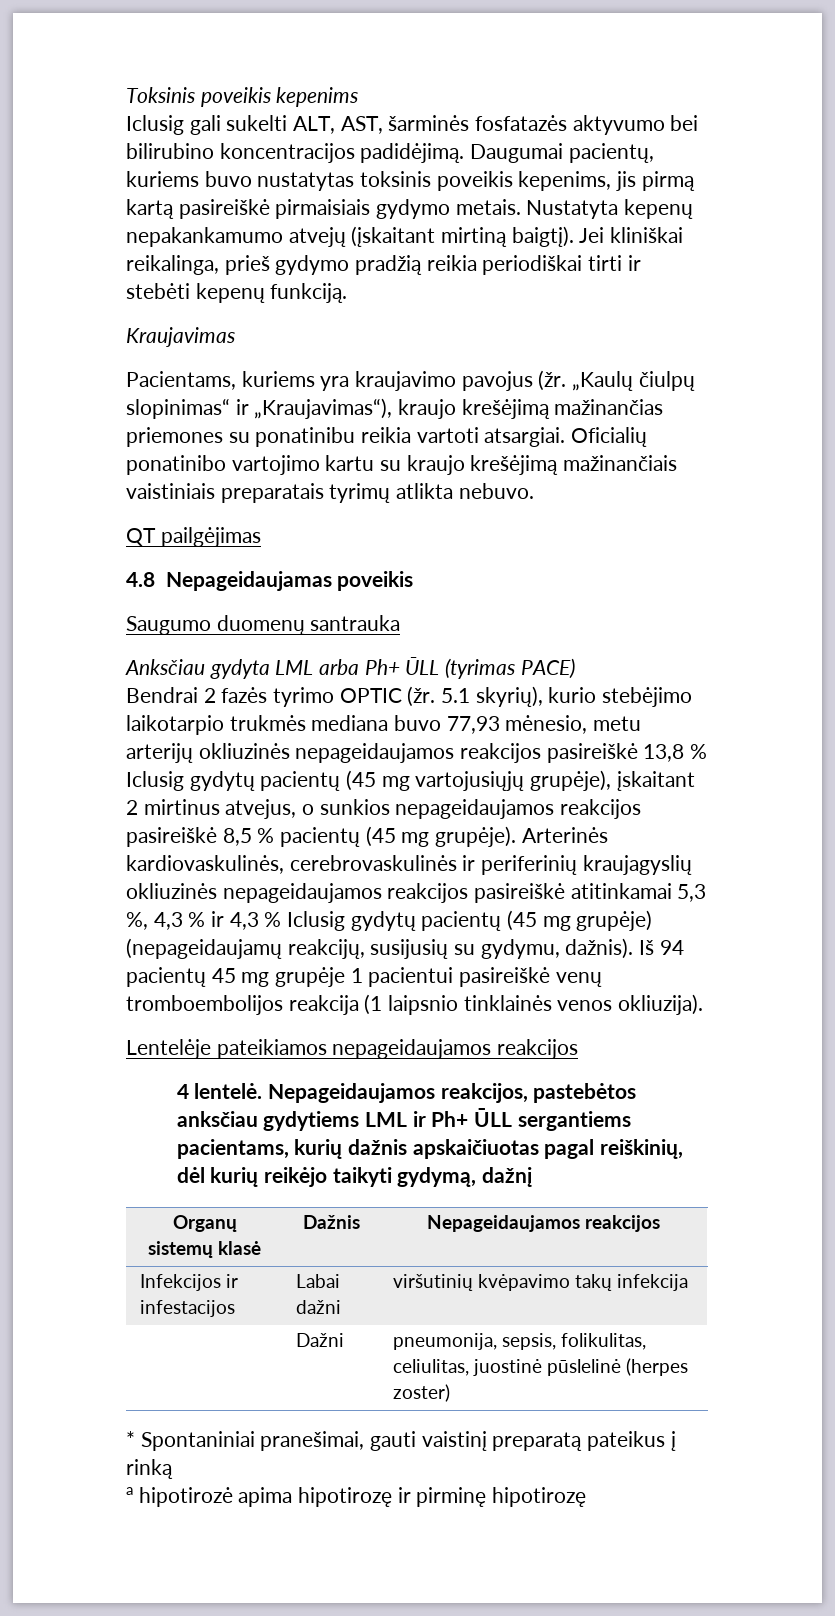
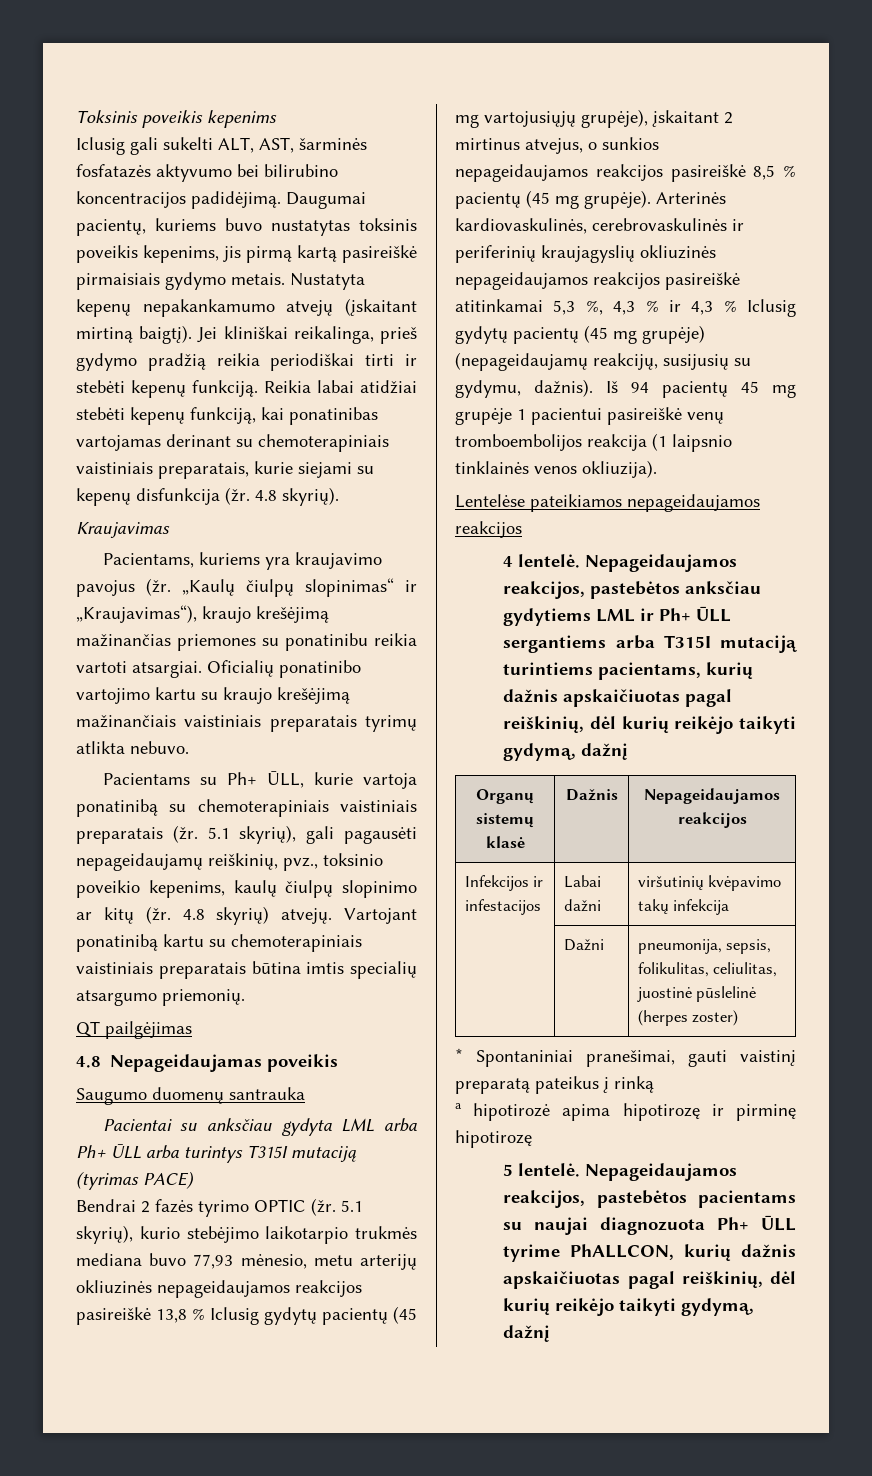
+ Reikia labai atidžiai stebėti kepenų funkciją, kai ponatinibas vartojamas derinant su chemoterapiniais vaistiniais preparatais, kurie siejami su kepenų disfunkcija (žr. 4.8 skyrių).
+ Pacientams su Ph+ ŪLL, kurie vartoja ponatinibą su chemoterapiniais vaistiniais preparatais (žr. 5.1 skyrių), gali pagausėti nepageidaujamų reiškinių, pvz., toksinio poveikio kepenims, kaulų čiulpų slopinimo ar kitų (žr. 4.8 skyrių) atvejų. Vartojant ponatinibą kartu su chemoterapiniais vaistiniais preparatais būtina imtis specialių atsargumo priemonių.
- Anksčiau gydyta LML arba Ph+ ŪLL (tyrimas PACE)
+ Pacientai su anksčiau gydyta LML arba Ph+ ŪLL arba turintys T315I mutaciją (tyrimas PACE)
- Lentelėje pateikiamos nepageidaujamos reakcijos
+ Lentelėse pateikiamos nepageidaujamos reakcijos
- Nepageidaujamos reakcijos, pastebėtos anksčiau gydytiems LML ir Ph+ ŪLL sergantiems pacientams, kurių dažnis apskaičiuotas pagal reiškinių, dėl kurių reikėjo taikyti gydymą, dažnį
+ Nepageidaujamos reakcijos, pastebėtos anksčiau gydytiems LML ir Ph+ ŪLL sergantiems arba T315I mutaciją turintiems pacientams, kurių dažnis apskaičiuotas pagal reiškinių, dėl kurių reikėjo taikyti gydymą, dažnį
+ 5 lentelė. Nepageidaujamos reakcijos, pastebėtos pacientams su naujai diagnozuota Ph+ ŪLL tyrime PhALLCON, kurių dažnis apskaičiuotas pagal reiškinių, dėl kurių reikėjo taikyti gydymą, dažnį

